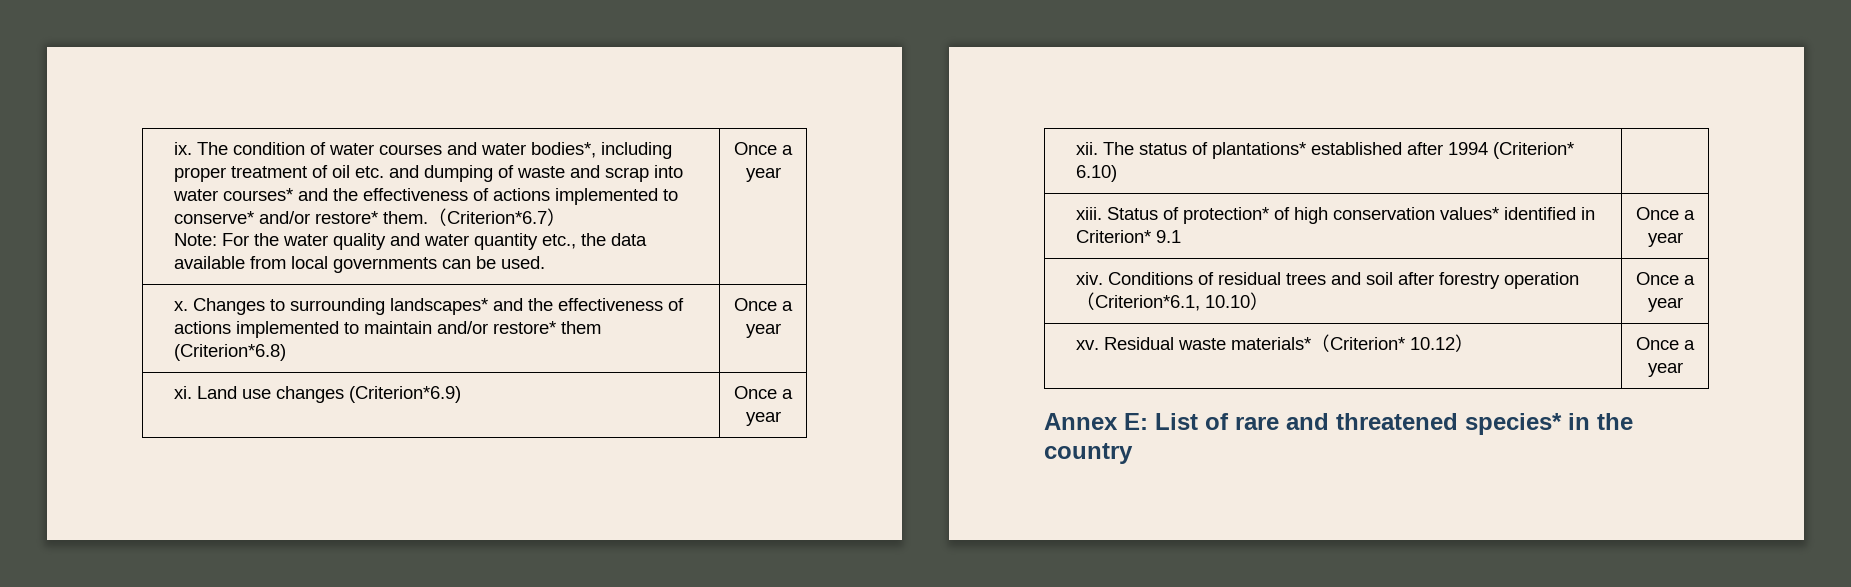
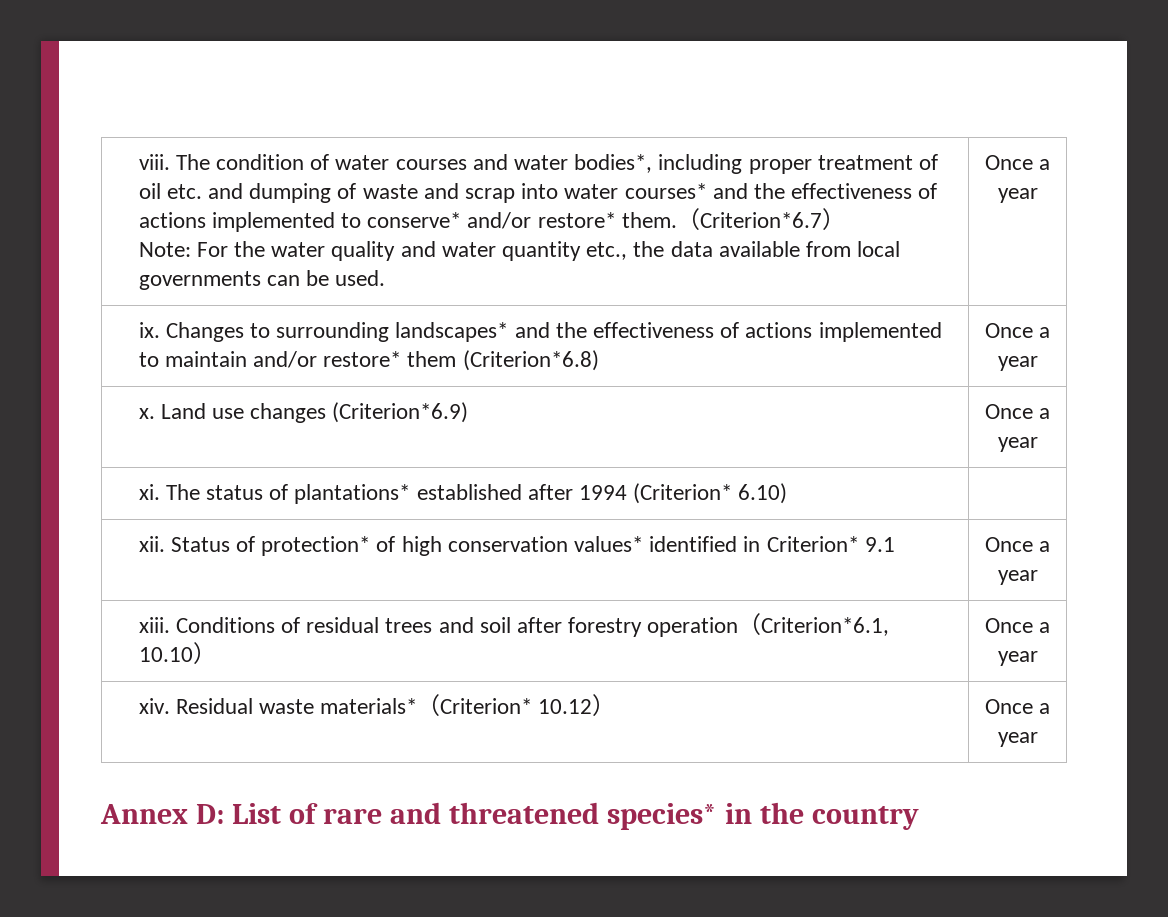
- ix.
+ viii.
- x. Changes to surrounding landscapes* and the effectiveness of actions implemented to maintain and/or restore* them (Criterion*6.8) | Once a year
+ ix. Changes to surrounding landscapes* and the effectiveness of actions implemented to maintain and/or restore* them (Criterion*6.8) | Once a year
- xi. Land use changes (Criterion*6.9) | Once a year
+ x. Land use changes (Criterion*6.9) | Once a year
- xii. The status of plantations* established after 1994 (Criterion* 6.10) |
+ xi. The status of plantations* established after 1994 (Criterion* 6.10) |
- xiii. Status of protection* of high conservation values* identified in Criterion* 9.1 | Once a year
+ xii. Status of protection* of high conservation values* identified in Criterion* 9.1 | Once a year
- xiv. Conditions of residual trees and soil after forestry operation（Criterion*6.1, 10.10） | Once a year
+ xiii. Conditions of residual trees and soil after forestry operation（Criterion*6.1, 10.10） | Once a year
- xv. Residual waste materials*（Criterion* 10.12） | Once a year
+ xiv. Residual waste materials*（Criterion* 10.12） | Once a year
- Annex E: List of rare and threatened species* in the country
+ Annex D: List of rare and threatened species* in the country

